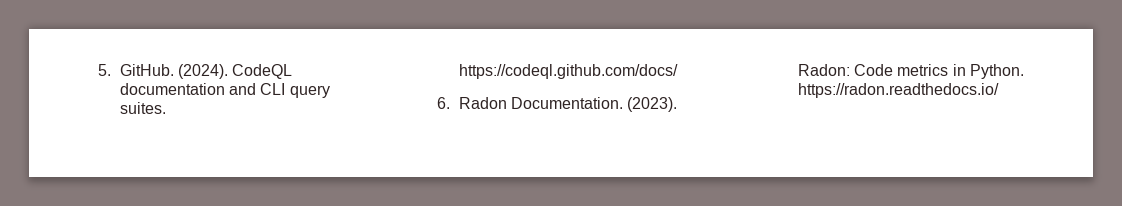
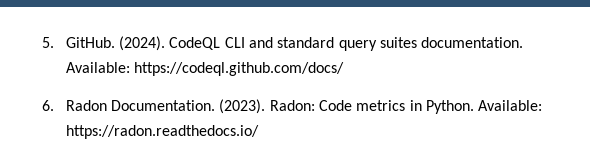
- CodeQL documentation and CLI query suites. https://codeql.github.com/docs/
+ CodeQL CLI and standard query suites documentation. Available: https://codeql.github.com/docs/
- Radon: Code metrics in Python. https://radon.readthedocs.io/
+ Radon: Code metrics in Python. Available: https://radon.readthedocs.io/

